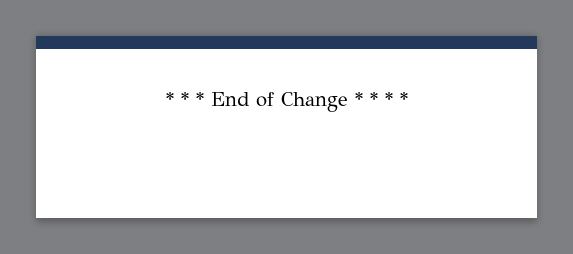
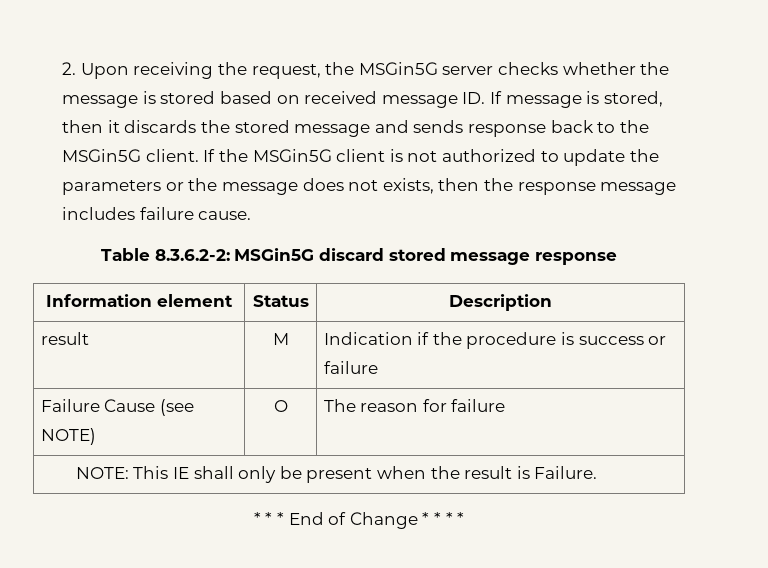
+ 2. Upon receiving the request, the MSGin5G server checks whether the message is stored based on received message ID. If message is stored, then it discards the stored message and sends response back to the MSGin5G client. If the MSGin5G client is not authorized to update the parameters or the message does not exists, then the response message includes failure cause.
+ Table 8.3.6.2-2: MSGin5G discard stored message response
+ Information element | Status | Description
+ result | M | Indication if the procedure is success or failure
+ Failure Cause (see NOTE) | O | The reason for failure
+ NOTE: This IE shall only be present when the result is Failure.

